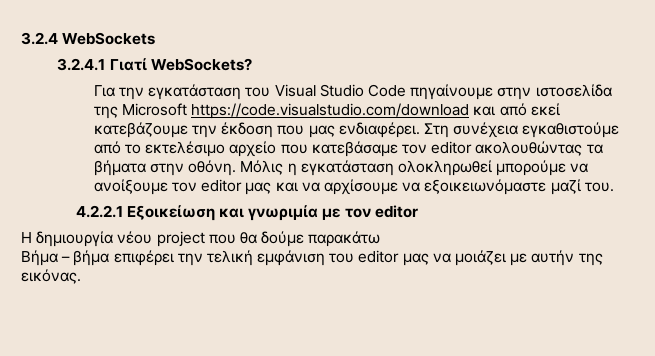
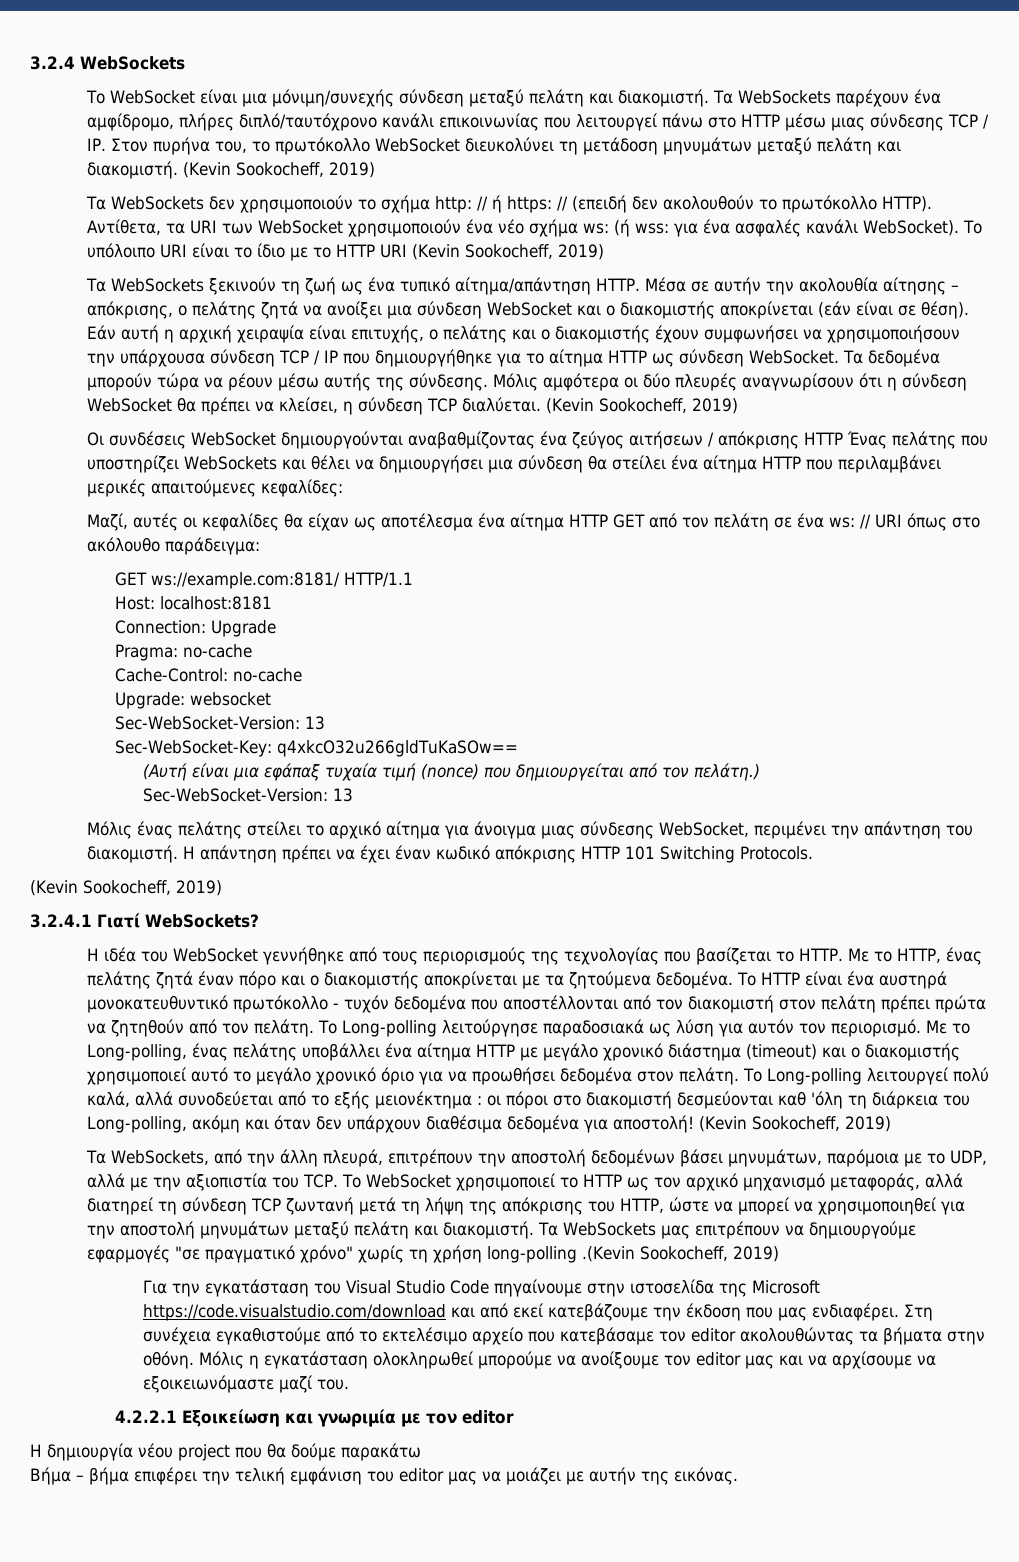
+ Το WebSocket είναι μια μόνιμη/συνεχής σύνδεση μεταξύ πελάτη και διακομιστή. Τα WebSockets παρέχουν ένα αμφίδρομο, πλήρες διπλό/ταυτόχρονο κανάλι επικοινωνίας που λειτουργεί πάνω στο HTTP μέσω μιας σύνδεσης TCP / IP. Στον πυρήνα του, το πρωτόκολλο WebSocket διευκολύνει τη μετάδοση μηνυμάτων μεταξύ πελάτη και διακομιστή. (Kevin Sookocheff, 2019)
+ Τα WebSockets δεν χρησιμοποιούν το σχήμα http: // ή https: // (επειδή δεν ακολουθούν το πρωτόκολλο HTTP). Αντίθετα, τα URI των WebSocket χρησιμοποιούν ένα νέο σχήμα ws: (ή wss: για ένα ασφαλές κανάλι WebSocket). Το υπόλοιπο URI είναι το ίδιο με το HTTP URI (Kevin Sookocheff, 2019)
+ Τα WebSockets ξεκινούν τη ζωή ως ένα τυπικό αίτημα/απάντηση HTTP. Μέσα σε αυτήν την ακολουθία αίτησης – απόκρισης, ο πελάτης ζητά να ανοίξει μια σύνδεση WebSocket και ο διακομιστής αποκρίνεται (εάν είναι σε θέση). Εάν αυτή η αρχική χειραψία είναι επιτυχής, ο πελάτης και ο διακομιστής έχουν συμφωνήσει να χρησιμοποιήσουν την υπάρχουσα σύνδεση TCP / IP που δημιουργήθηκε για το αίτημα HTTP ως σύνδεση WebSocket. Τα δεδομένα μπορούν τώρα να ρέουν μέσω αυτής της σύνδεσης. Μόλις αμφότερα οι δύο πλευρές αναγνωρίσουν ότι η σύνδεση WebSocket θα πρέπει να κλείσει, η σύνδεση TCP διαλύεται. (Kevin Sookocheff, 2019)
+ Οι συνδέσεις WebSocket δημιουργούνται αναβαθμίζοντας ένα ζεύγος αιτήσεων / απόκρισης HTTP Ένας πελάτης που υποστηρίζει WebSockets και θέλει να δημιουργήσει μια σύνδεση θα στείλει ένα αίτημα HTTP που περιλαμβάνει μερικές απαιτούμενες κεφαλίδες:
+ Μαζί, αυτές οι κεφαλίδες θα είχαν ως αποτέλεσμα ένα αίτημα HTTP GET από τον πελάτη σε ένα ws: // URI όπως στο ακόλουθο παράδειγμα:
+ GET ws://example.com:8181/ HTTP/1.1
+ Host: localhost:8181
+ Connection: Upgrade
+ Pragma: no-cache
+ Cache-Control: no-cache
+ Upgrade: websocket
+ Sec-WebSocket-Version: 13
+ Sec-WebSocket-Key: q4xkcO32u266gldTuKaSOw==
+ (Αυτή είναι μια εφάπαξ τυχαία τιμή (nonce) που δημιουργείται από τον πελάτη.)
+ Sec-WebSocket-Version: 13
+ Μόλις ένας πελάτης στείλει το αρχικό αίτημα για άνοιγμα μιας σύνδεσης WebSocket, περιμένει την απάντηση του διακομιστή. Η απάντηση πρέπει να έχει έναν κωδικό απόκρισης HTTP 101 Switching Protocols.
+ (Kevin Sookocheff, 2019)
  3.2.4.1 Γιατί WebSockets?
+ Η ιδέα του WebSocket γεννήθηκε από τους περιορισμούς της τεχνολογίας που βασίζεται το HTTP. Με το HTTP, ένας πελάτης ζητά έναν πόρο και ο διακομιστής αποκρίνεται με τα ζητούμενα δεδομένα. Το HTTP είναι ένα αυστηρά μονοκατευθυντικό πρωτόκολλο - τυχόν δεδομένα που αποστέλλονται από τον διακομιστή στον πελάτη πρέπει πρώτα να ζητηθούν από τον πελάτη. Το Long-polling λειτούργησε παραδοσιακά ως λύση για αυτόν τον περιορισμό. Με το Long-polling, ένας πελάτης υποβάλλει ένα αίτημα HTTP με μεγάλο χρονικό διάστημα (timeout) και ο διακομιστής χρησιμοποιεί αυτό το μεγάλο χρονικό όριο για να προωθήσει δεδομένα στον πελάτη. To Long-polling λειτουργεί πολύ καλά, αλλά συνοδεύεται από το εξής μειονέκτημα : οι πόροι στο διακομιστή δεσμεύονται καθ 'όλη τη διάρκεια του Long-polling, ακόμη και όταν δεν υπάρχουν διαθέσιμα δεδομένα για αποστολή! (Kevin Sookocheff, 2019)
+ Τα WebSockets, από την άλλη πλευρά, επιτρέπουν την αποστολή δεδομένων βάσει μηνυμάτων, παρόμοια με το UDP, αλλά με την αξιοπιστία του TCP. Το WebSocket χρησιμοποιεί το HTTP ως τον αρχικό μηχανισμό μεταφοράς, αλλά διατηρεί τη σύνδεση TCP ζωντανή μετά τη λήψη της απόκρισης του HTTP, ώστε να μπορεί να χρησιμοποιηθεί για την αποστολή μηνυμάτων μεταξύ πελάτη και διακομιστή. Τα WebSockets μας επιτρέπουν να δημιουργούμε εφαρμογές "σε πραγματικό χρόνο" χωρίς τη χρήση long-polling .(Kevin Sookocheff, 2019)

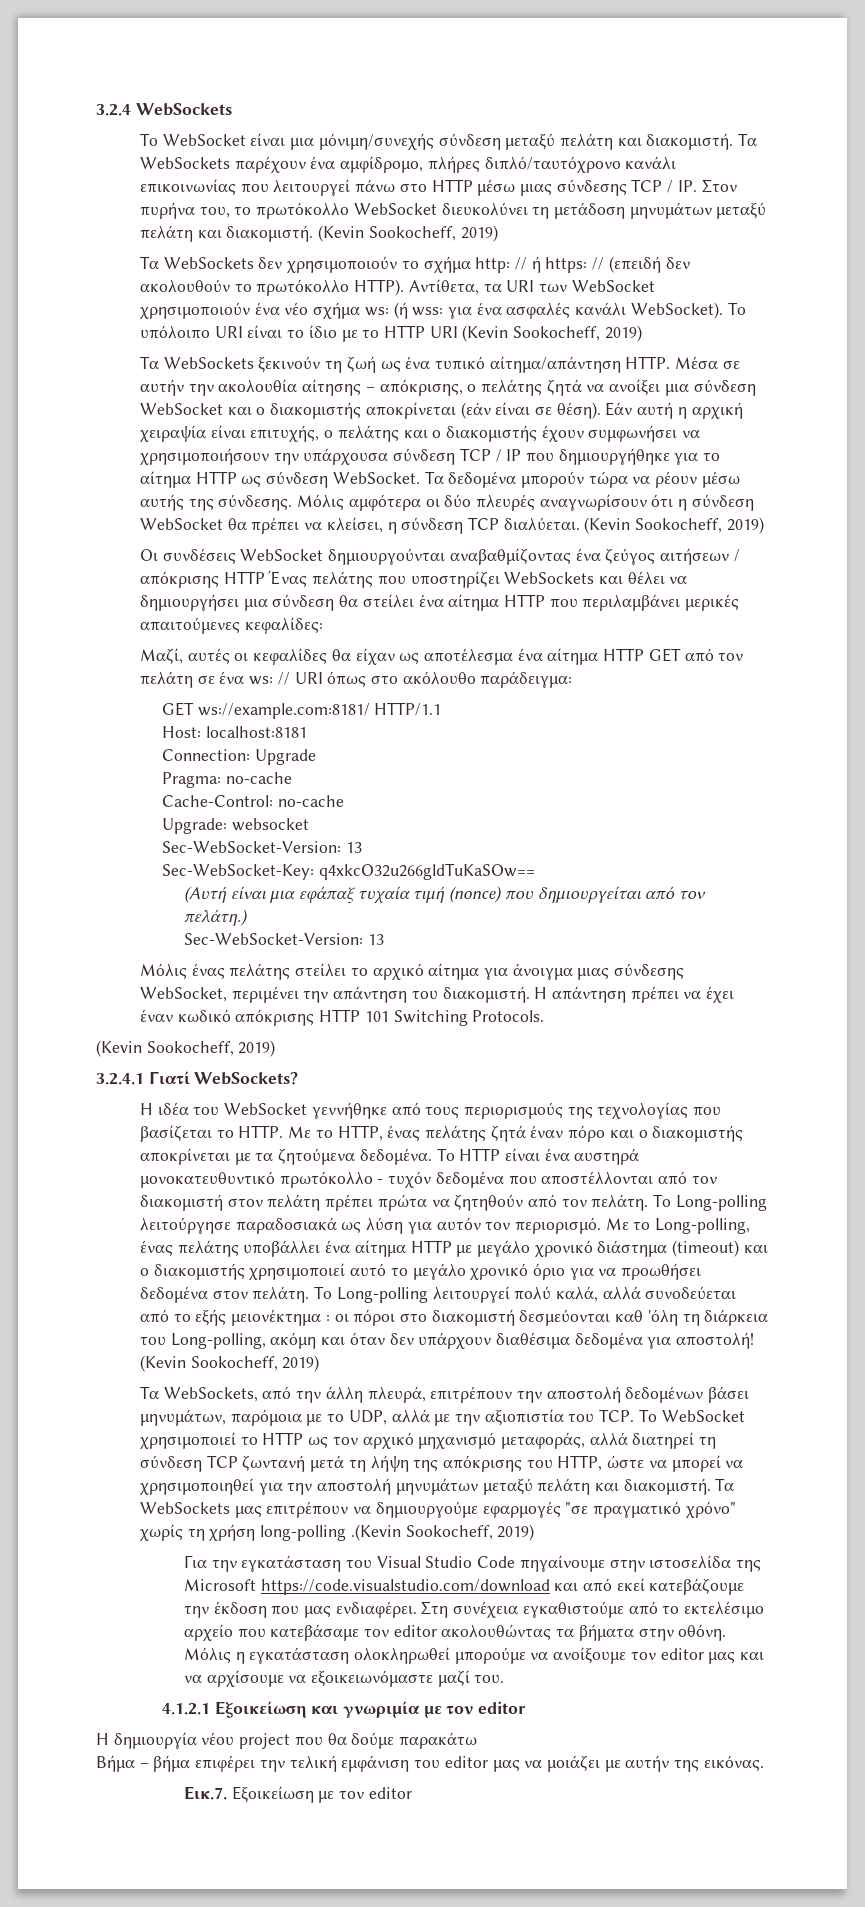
- 4.2.2.1 Εξοικείωση και γνωριμία με τον editor
+ 4.1.2.1 Εξοικείωση και γνωριμία με τον editor
+ Εικ.7. Εξοικείωση με τον editor

